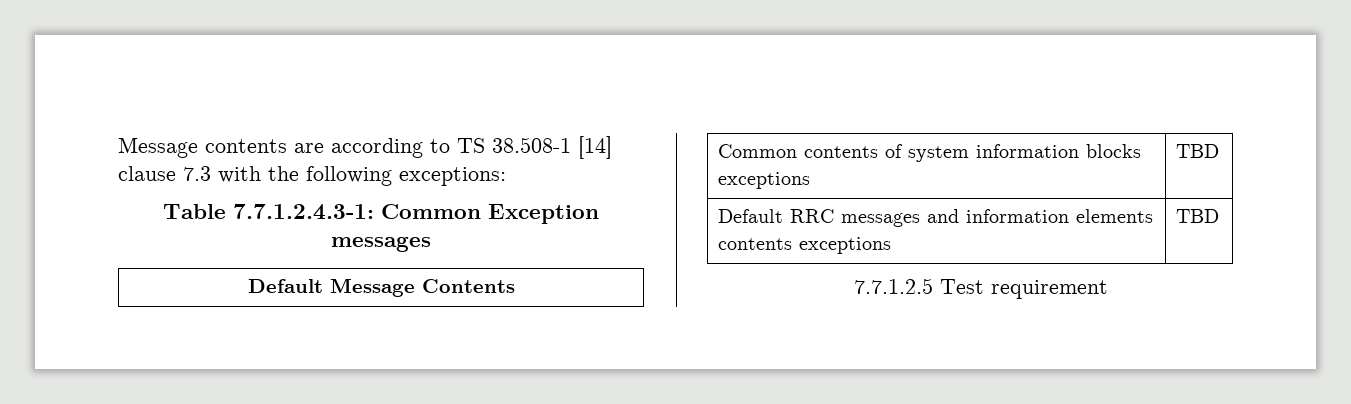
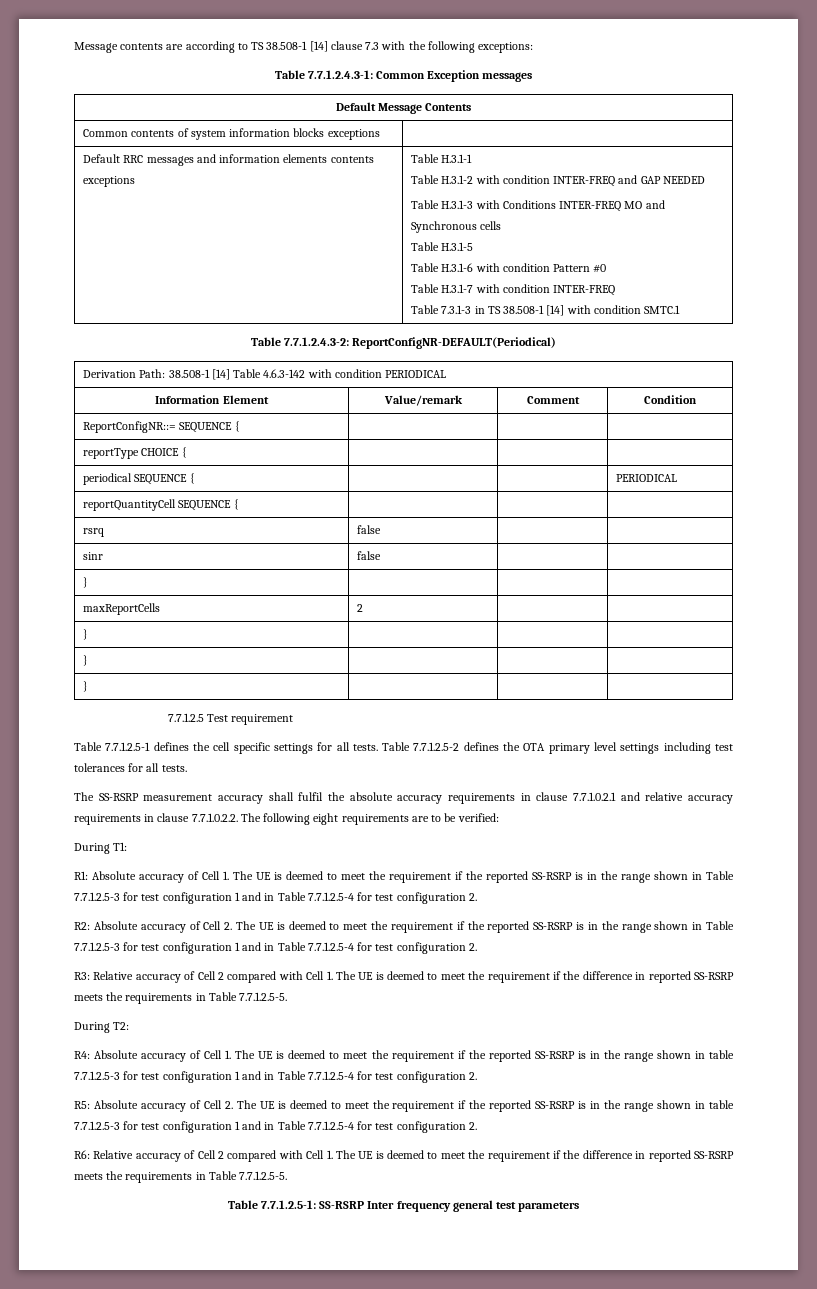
- Common contents of system information blocks exceptions | TBD
+ Common contents of system information blocks exceptions |
- Default RRC messages and information elements contents exceptions | TBD
+ Default RRC messages and information elements contents exceptions | Table H.3.1-1
+ Table H.3.1-2 with condition INTER-FREQ and GAP NEEDED
+ Table H.3.1-3 with Conditions INTER-FREQ MO and Synchronous cells
+ Table H.3.1-5
+ Table H.3.1-6 with condition Pattern #0
+ Table H.3.1-7 with condition INTER-FREQ
+ Table 7.3.1-3 in TS 38.508-1 [14] with condition SMTC.1
+ Table 7.7.1.2.4.3-2: ReportConfigNR-DEFAULT(Periodical)
+ Derivation Path: 38.508-1 [14] Table 4.6.3-142 with condition PERIODICAL
+ Information Element | Value/remark | Comment | Condition
+ ReportConfigNR::= SEQUENCE { | | |
+ reportType CHOICE { | | |
+ periodical SEQUENCE { | | | PERIODICAL
+ reportQuantityCell SEQUENCE { | | |
+ rsrq | false | |
+ sinr | false | |
+ } | | |
+ maxReportCells | 2 | |
+ } | | |
+ } | | |
+ } | | |
  7.7.1.2.5 Test requirement
+ Table 7.7.1.2.5-1 defines the cell specific settings for all tests. Table 7.7.1.2.5-2 defines the OTA primary level settings including test tolerances for all tests.
+ The SS-RSRP measurement accuracy shall fulfil the absolute accuracy requirements in clause 7.7.1.0.2.1 and relative accuracy requirements in clause 7.7.1.0.2.2. The following eight requirements are to be verified:
+ During T1:
+ R1: Absolute accuracy of Cell 1. The UE is deemed to meet the requirement if the reported SS-RSRP is in the range shown in Table 7.7.1.2.5-3 for test configuration 1 and in Table 7.7.1.2.5-4 for test configuration 2.
+ R2: Absolute accuracy of Cell 2. The UE is deemed to meet the requirement if the reported SS-RSRP is in the range shown in Table 7.7.1.2.5-3 for test configuration 1 and in Table 7.7.1.2.5-4 for test configuration 2.
+ R3: Relative accuracy of Cell 2 compared with Cell 1. The UE is deemed to meet the requirement if the difference in reported SS-RSRP meets the requirements in Table 7.7.1.2.5-5.
+ During T2:
+ R4: Absolute accuracy of Cell 1. The UE is deemed to meet the requirement if the reported SS-RSRP is in the range shown in table 7.7.1.2.5-3 for test configuration 1 and in Table 7.7.1.2.5-4 for test configuration 2.
+ R5: Absolute accuracy of Cell 2. The UE is deemed to meet the requirement if the reported SS-RSRP is in the range shown in table 7.7.1.2.5-3 for test configuration 1 and in Table 7.7.1.2.5-4 for test configuration 2.
+ R6: Relative accuracy of Cell 2 compared with Cell 1. The UE is deemed to meet the requirement if the difference in reported SS-RSRP meets the requirements in Table 7.7.1.2.5-5.
+ Table 7.7.1.2.5-1: SS-RSRP Inter frequency general test parameters

